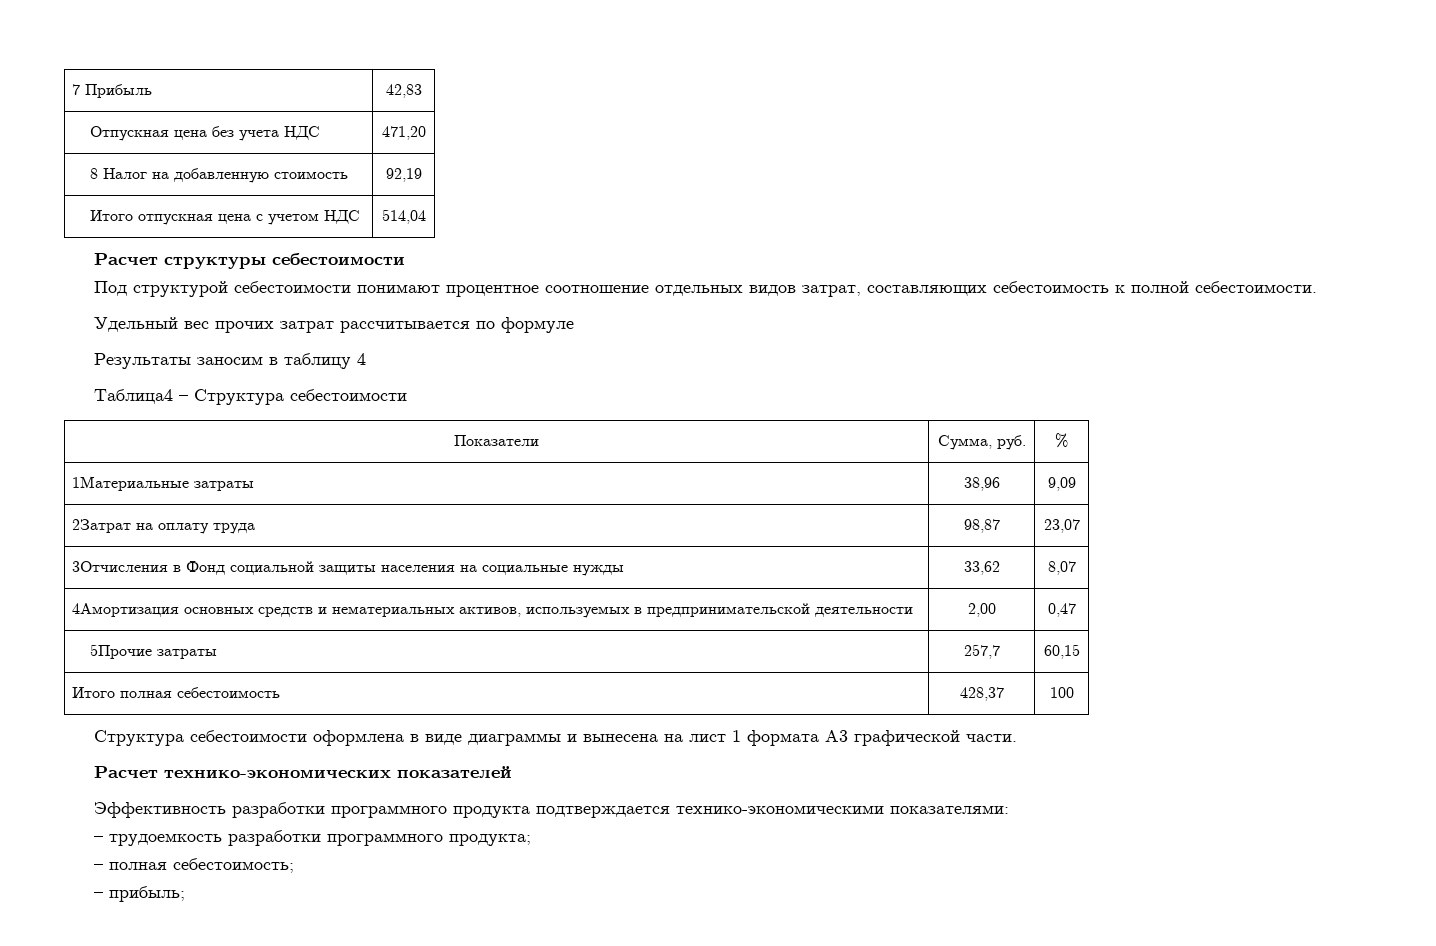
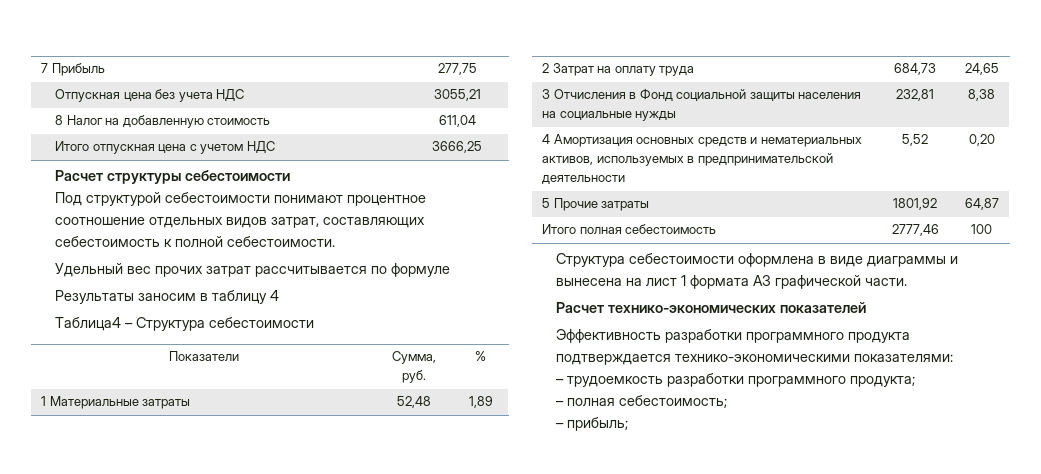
- 7 Прибыль | 42,83
+ 7 Прибыль | 277,75
- Отпускная цена без учета НДС | 471,20
+ Отпускная цена без учета НДС | 3055,21
- 8 Налог на добавленную стоимость | 92,19
+ 8 Налог на добавленную стоимость | 611,04
- Итого отпускная цена с учетом НДС | 514,04
+ Итого отпускная цена с учетом НДС | 3666,25
- 1Материальные затраты | 38,96 | 9,09
- 2Затрат на оплату труда | 98,87 | 23,07
- 3Отчисления в Фонд социальной защиты населения на социальные нужды | 33,62 | 8,07
- 4Амортизация основных средств и нематериальных активов, используемых в предпринимательской деятельности | 2,00 | 0,47
- 5Прочие затраты | 257,7 | 60,15
+ 1 Материальные затраты | 52,48 | 1,89
+ 2 Затрат на оплату труда | 684,73 | 24,65
+ 3 Отчисления в Фонд социальной защиты населения на социальные нужды | 232,81 | 8,38
+ 4 Амортизация основных средств и нематериальных активов, используемых в предпринимательской деятельности | 5,52 | 0,20
+ 5 Прочие затраты | 1801,92 | 64,87
- Итого полная себестоимость | 428,37 | 100
+ Итого полная себестоимость | 2777,46 | 100

